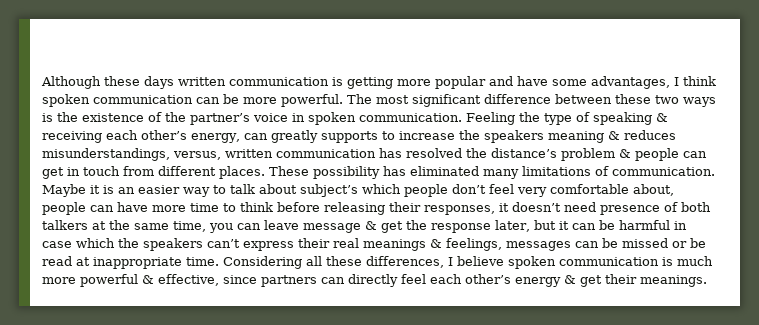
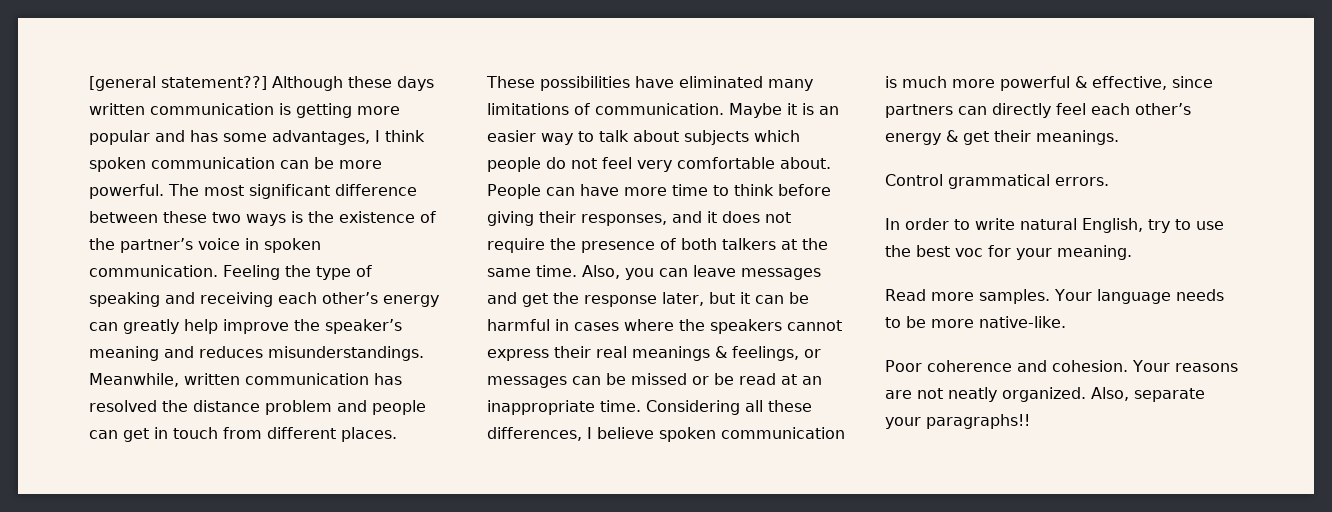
+ [general statement??]
- Although these days written communication is getting more popular and have some advantages, I think spoken communication can be more powerful.
+ Although these days written communication is getting more popular and has some advantages, I think spoken communication can be more powerful.
- Feeling the type of speaking & receiving each other’s energy, can greatly supports to increase the speakers meaning & reduces misunderstandings, versus, written communication has resolved the distance’s problem & people can get in touch from different places.
+ Feeling the type of speaking and receiving each other’s energy can greatly help improve the speaker’s meaning and reduces misunderstandings. Meanwhile, written communication has resolved the distance problem and people can get in touch from different places.
- These possibility has eliminated many limitations of communication.
+ These possibilities have eliminated many limitations of communication.
- Maybe it is an easier way to talk about subject’s which people don’t feel very comfortable about, people can have more time to think before releasing their responses, it doesn’t need presence of both talkers at the same time, you can leave message & get the response later, but it can be harmful in case which the speakers can’t express their real meanings & feelings, messages can be missed or be read at inappropriate time.
+ Maybe it is an easier way to talk about subjects which people do not feel very comfortable about. People can have more time to think before giving their responses, and it does not require the presence of both talkers at the same time. Also, you can leave messages and get the response later, but it can be harmful in cases where the speakers cannot express their real meanings & feelings, or messages can be missed or be read at an inappropriate time.
+ Control grammatical errors.
+ In order to write natural English, try to use the best voc for your meaning.
+ Read more samples. Your language needs to be more native-like.
+ Poor coherence and cohesion. Your reasons are not neatly organized. Also, separate your paragraphs!!

